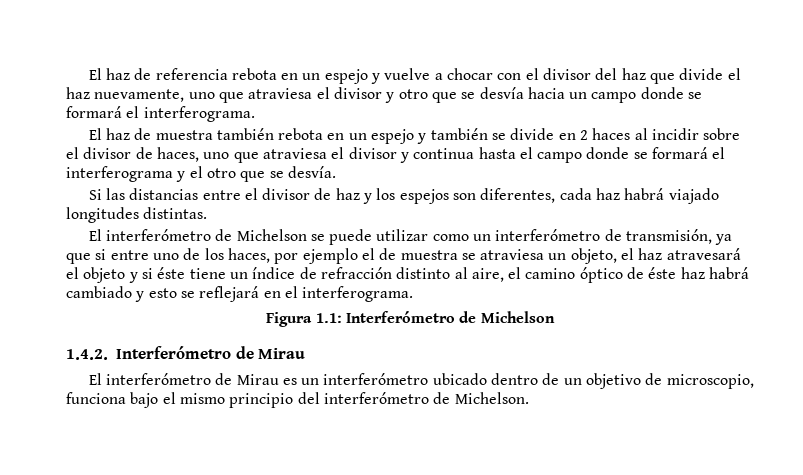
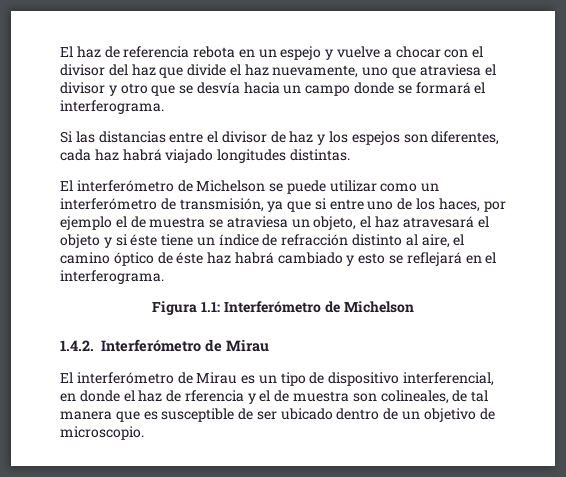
- El haz de muestra también rebota en un espejo y también se divide en 2 haces al incidir sobre el divisor de haces, uno que atraviesa el divisor y continua hasta el campo donde se formará el interferograma y el otro que se desvía.
- El interferómetro de Mirau es un interferómetro ubicado dentro de un objetivo de microscopio, funciona bajo el mismo principio del interferómetro de Michelson.
+ El interferómetro de Mirau es un tipo de dispositivo interferencial, en donde el haz de rferencia y el de muestra son colineales, de tal manera que es susceptible de ser ubicado dentro de un objetivo de microscopio.

